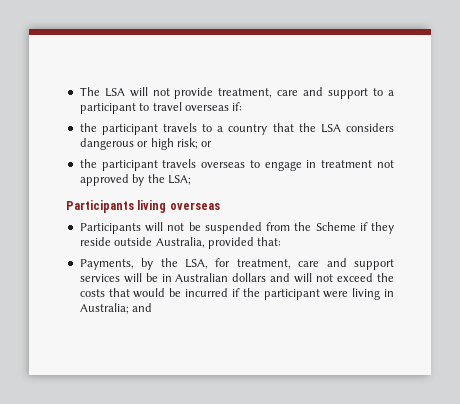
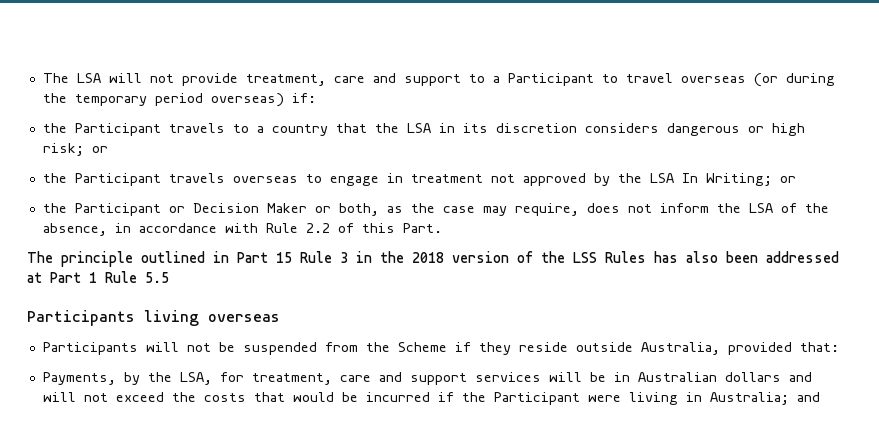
- The LSA will not provide treatment, care and support to a participant to travel overseas if:
+ The LSA will not provide treatment, care and support to a Participant to travel overseas (or during the temporary period overseas) if:
- the participant travels to a country that the LSA considers dangerous or high risk; or
+ the Participant travels to a country that the LSA in its discretion considers dangerous or high risk; or
- the participant travels overseas to engage in treatment not approved by the LSA;
+ the Participant travels overseas to engage in treatment not approved by the LSA In Writing; or
+ the Participant or Decision Maker or both, as the case may require, does not inform the LSA of the absence, in accordance with Rule 2.2 of this Part.
+ The principle outlined in Part 15 Rule 3 in the 2018 version of the LSS Rules has also been addressed at Part 1 Rule 5.5
- Payments, by the LSA, for treatment, care and support services will be in Australian dollars and will not exceed the costs that would be incurred if the participant were living in Australia; and
+ Payments, by the LSA, for treatment, care and support services will be in Australian dollars and will not exceed the costs that would be incurred if the Participant were living in Australia; and

